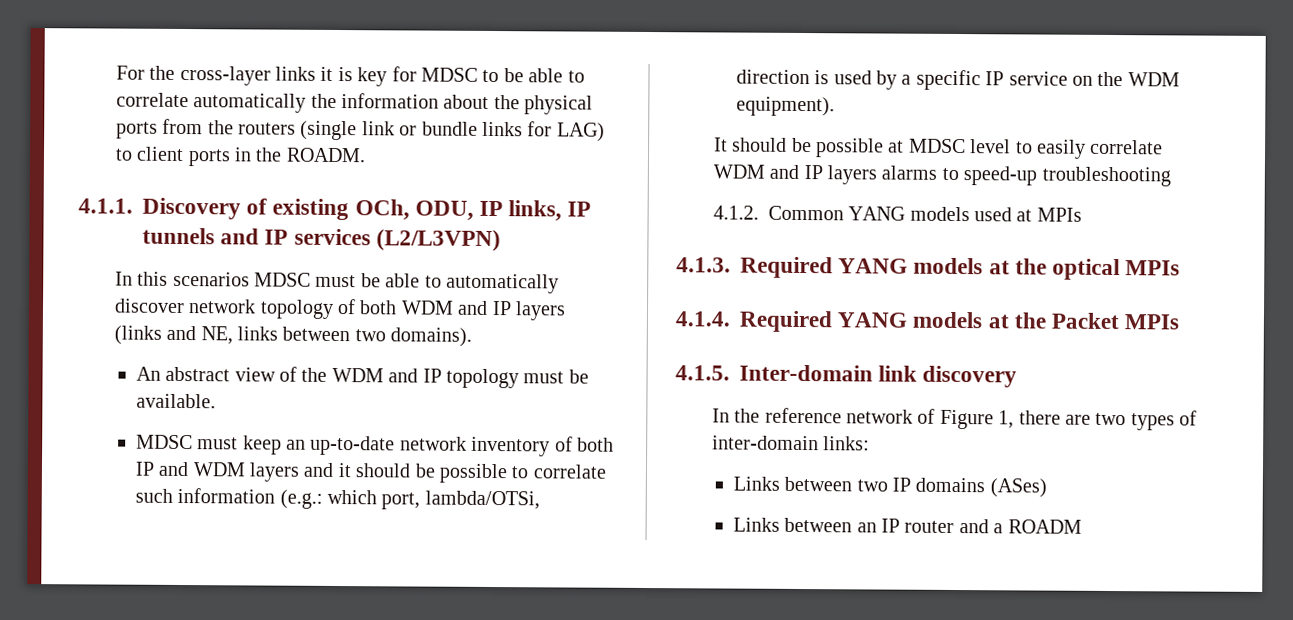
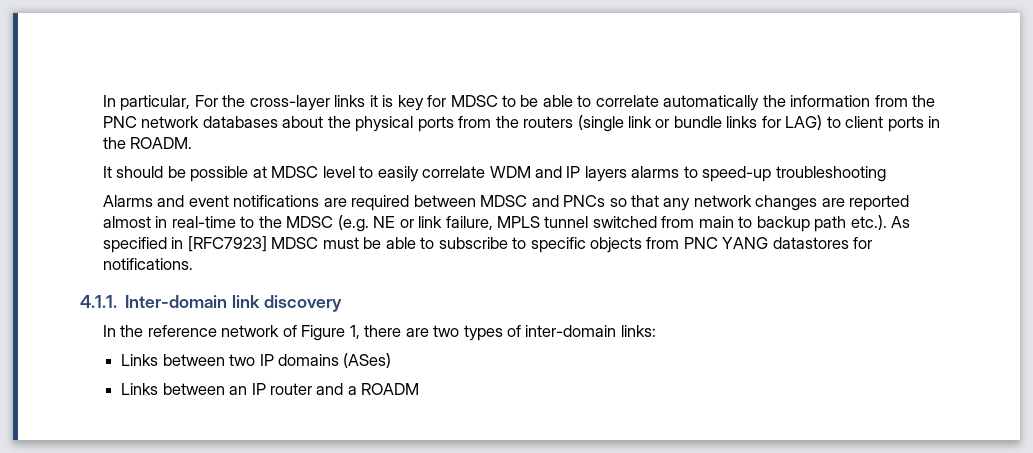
- For the cross-layer links it is key for MDSC to be able to correlate automatically the information about the physical ports from the routers (single link or bundle links for LAG) to client ports in the ROADM.
+ In particular, For the cross-layer links it is key for MDSC to be able to correlate automatically the information from the PNC network databases about the physical ports from the routers (single link or bundle links for LAG) to client ports in the ROADM.
- 4.1.1. Discovery of existing OCh, ODU, IP links, IP tunnels and IP services (L2/L3VPN)
- In this scenarios MDSC must be able to automatically discover network topology of both WDM and IP layers (links and NE, links between two domains).
- An abstract view of the WDM and IP topology must be available.
- MDSC must keep an up-to-date network inventory of both IP and WDM layers and it should be possible to correlate such information (e.g.: which port, lambda/OTSi, direction is used by a specific IP service on the WDM equipment).
- 4.1.2. Common YANG models used at MPIs
- 4.1.3. Required YANG models at the optical MPIs
- 4.1.4. Required YANG models at the Packet MPIs
- 4.1.5. Inter-domain link discovery
+ Alarms and event notifications are required between MDSC and PNCs so that any network changes are reported almost in real-time to the MDSC (e.g. NE or link failure, MPLS tunnel switched from main to backup path etc.). As specified in [RFC7923] MDSC must be able to subscribe to specific objects from PNC YANG datastores for notifications.
+ 4.1.1. Inter-domain link discovery

